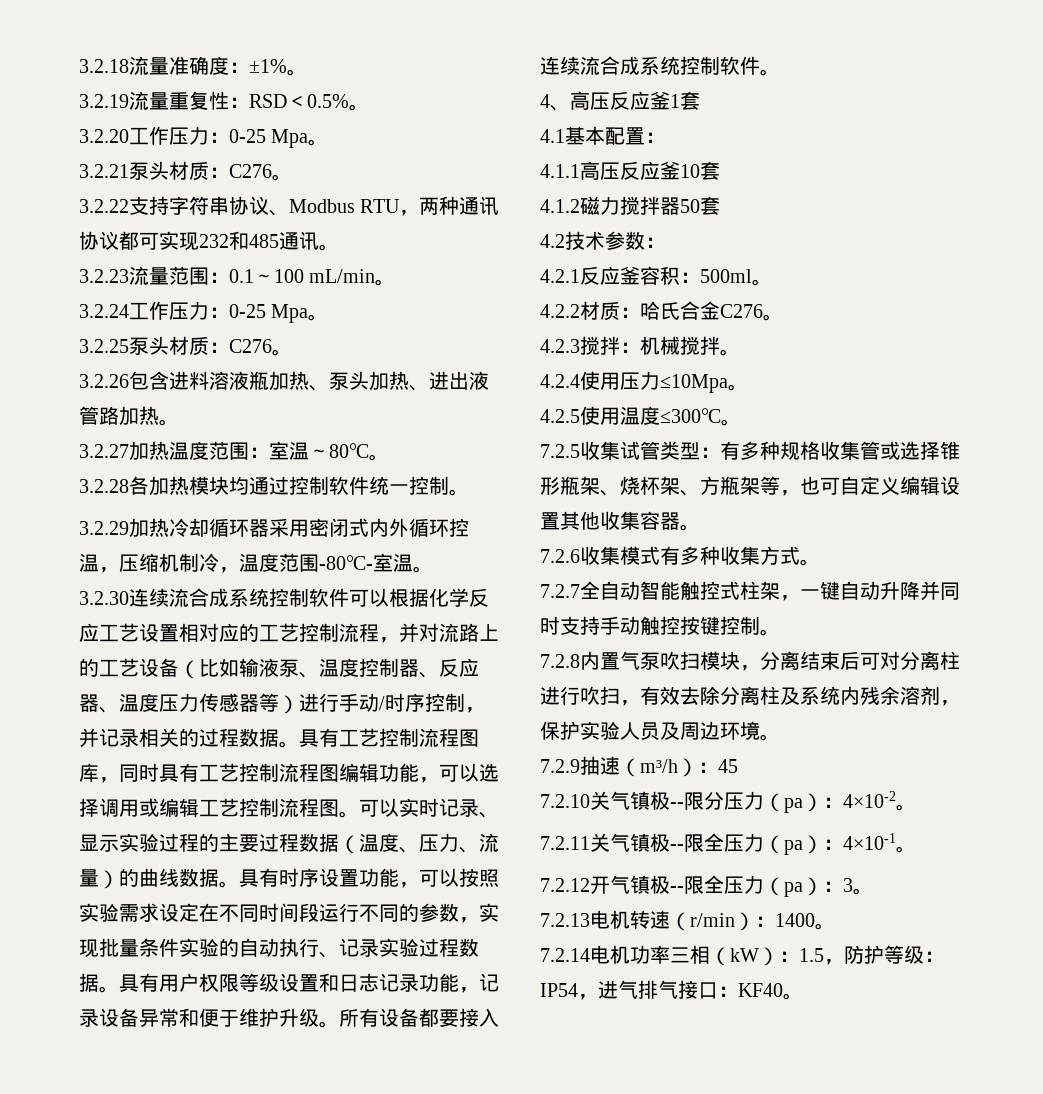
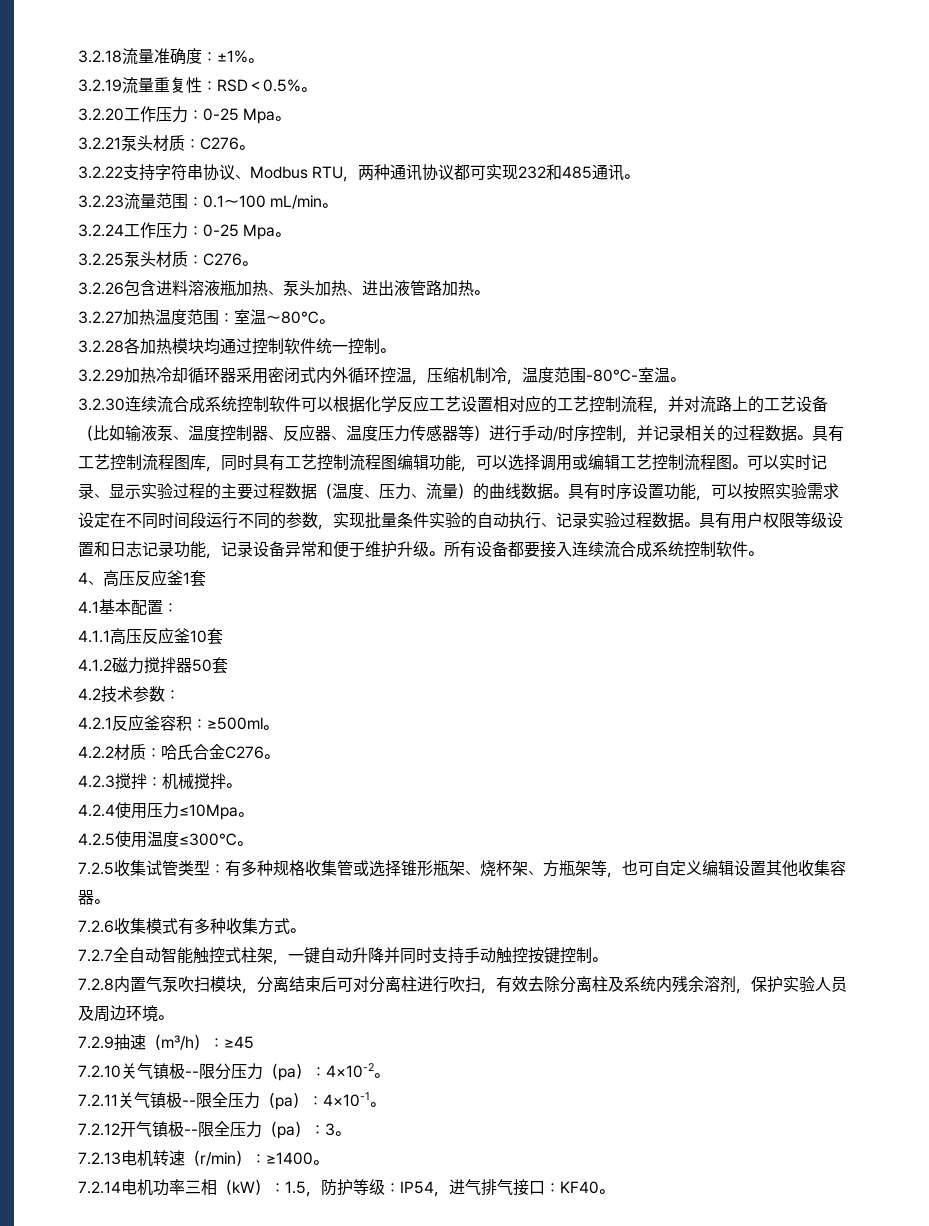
- 4.2.1反应釜容积：500ml。
+ 4.2.1反应釜容积：≥500ml。
- 7.2.9抽速（m³/h）：45
+ 7.2.9抽速（m³/h）：≥45
- 7.2.13电机转速（r/min）：1400。
+ 7.2.13电机转速（r/min）：≥1400。

